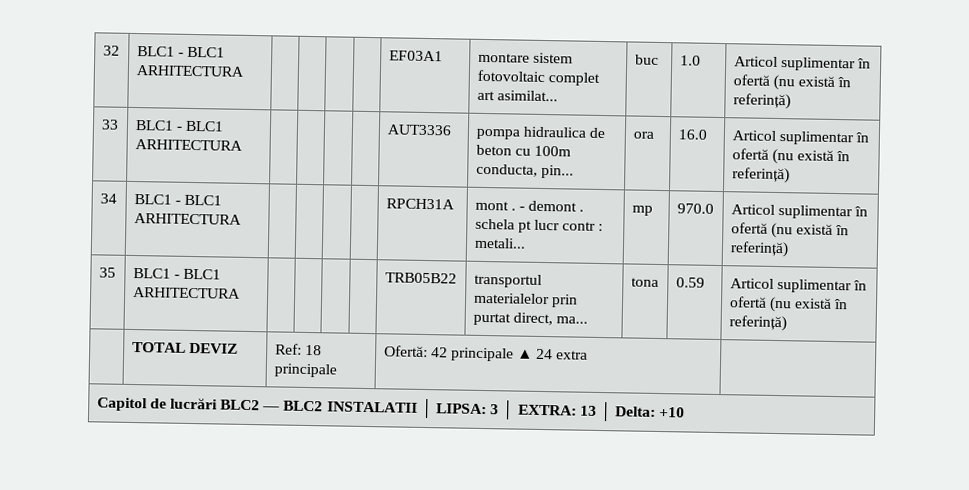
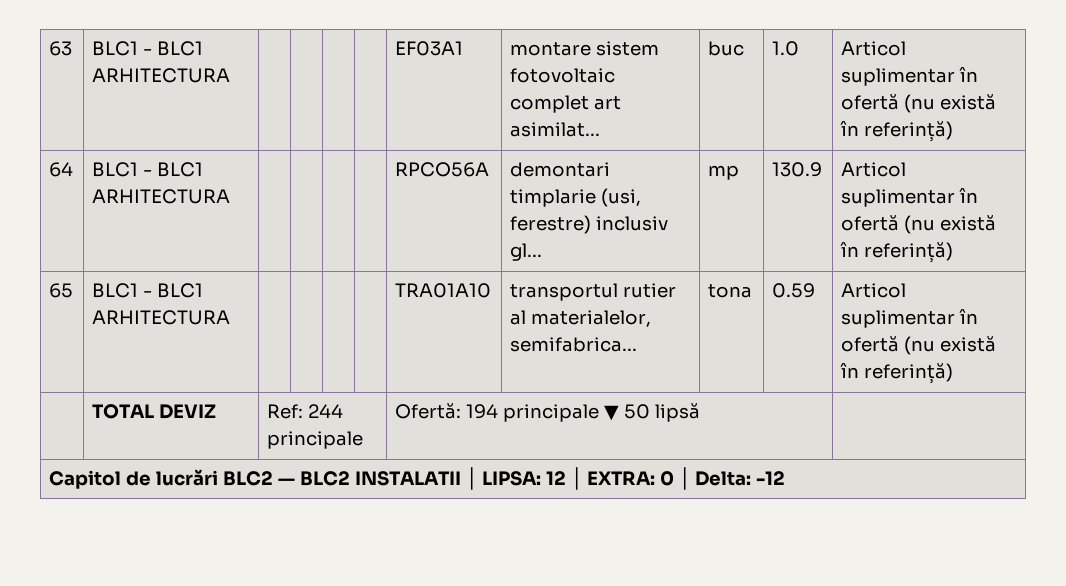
- 32 | BLC1 - BLC1 ARHITECTURA | | | | | EF03A1 | montare sistem fotovoltaic complet art asimilat... | buc | 1.0 | Articol suplimentar în ofertă (nu există în referință)
+ 63 | BLC1 - BLC1 ARHITECTURA | | | | | EF03A1 | montare sistem fotovoltaic complet art asimilat... | buc | 1.0 | Articol suplimentar în ofertă (nu există în referință)
- 33 | BLC1 - BLC1 ARHITECTURA | | | | | AUT3336 | pompa hidraulica de beton cu 100m conducta, pin... | ora | 16.0 | Articol suplimentar în ofertă (nu există în referință)
- 34 | BLC1 - BLC1 ARHITECTURA | | | | | RPCH31A | mont . - demont . schela pt lucr contr : metali... | mp | 970.0 | Articol suplimentar în ofertă (nu există în referință)
- 35 | BLC1 - BLC1 ARHITECTURA | | | | | TRB05B22 | transportul materialelor prin purtat direct, ma... | tona | 0.59 | Articol suplimentar în ofertă (nu există în referință)
+ 64 | BLC1 - BLC1 ARHITECTURA | | | | | RPCO56A | demontari timplarie (usi, ferestre) inclusiv gl... | mp | 130.9 | Articol suplimentar în ofertă (nu există în referință)
+ 65 | BLC1 - BLC1 ARHITECTURA | | | | | TRA01A10 | transportul rutier al materialelor, semifabrica... | tona | 0.59 | Articol suplimentar în ofertă (nu există în referință)
- | TOTAL DEVIZ | Ref: 18 principale | Ofertă: 42 principale ▲ 24 extra |
+ | TOTAL DEVIZ | Ref: 244 principale | Ofertă: 194 principale ▼ 50 lipsă |
- Capitol de lucrări BLC2 — BLC2 INSTALATII │ LIPSA: 3 │ EXTRA: 13 │ Delta: +10
+ Capitol de lucrări BLC2 — BLC2 INSTALATII │ LIPSA: 12 │ EXTRA: 0 │ Delta: -12

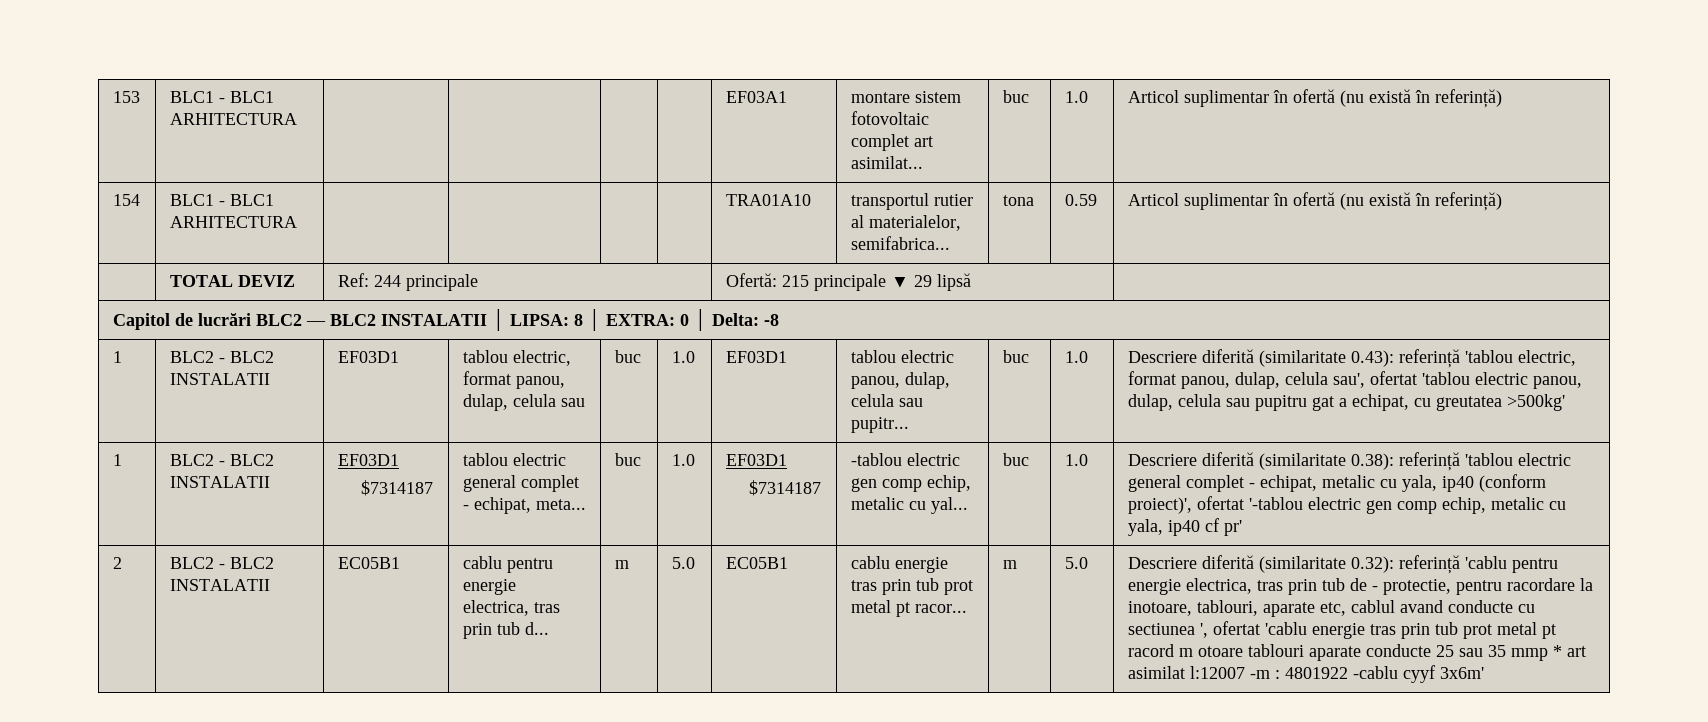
- 63 | BLC1 - BLC1 ARHITECTURA | | | | | EF03A1 | montare sistem fotovoltaic complet art asimilat... | buc | 1.0 | Articol suplimentar în ofertă (nu există în referință)
+ 153 | BLC1 - BLC1 ARHITECTURA | | | | | EF03A1 | montare sistem fotovoltaic complet art asimilat... | buc | 1.0 | Articol suplimentar în ofertă (nu există în referință)
- 64 | BLC1 - BLC1 ARHITECTURA | | | | | RPCO56A | demontari timplarie (usi, ferestre) inclusiv gl... | mp | 130.9 | Articol suplimentar în ofertă (nu există în referință)
- 65 | BLC1 - BLC1 ARHITECTURA | | | | | TRA01A10 | transportul rutier al materialelor, semifabrica... | tona | 0.59 | Articol suplimentar în ofertă (nu există în referință)
+ 154 | BLC1 - BLC1 ARHITECTURA | | | | | TRA01A10 | transportul rutier al materialelor, semifabrica... | tona | 0.59 | Articol suplimentar în ofertă (nu există în referință)
- | TOTAL DEVIZ | Ref: 244 principale | Ofertă: 194 principale ▼ 50 lipsă |
+ | TOTAL DEVIZ | Ref: 244 principale | Ofertă: 215 principale ▼ 29 lipsă |
- Capitol de lucrări BLC2 — BLC2 INSTALATII │ LIPSA: 12 │ EXTRA: 0 │ Delta: -12
+ Capitol de lucrări BLC2 — BLC2 INSTALATII │ LIPSA: 8 │ EXTRA: 0 │ Delta: -8
+ 1 | BLC2 - BLC2 INSTALATII | EF03D1 | tablou electric, format panou, dulap, celula sau | buc | 1.0 | EF03D1 | tablou electric panou, dulap, celula sau pupitr... | buc | 1.0 | Descriere diferită (similaritate 0.43): referință 'tablou electric, format panou, dulap, celula sau', ofertat 'tablou electric panou, dulap, celula sau pupitru gat a echipat, cu greutatea >500kg'
+ 1 | BLC2 - BLC2 INSTALATII | EF03D1
+ $7314187 | tablou electric general complet - echipat, meta... | buc | 1.0 | EF03D1
+ $7314187 | -tablou electric gen comp echip, metalic cu yal... | buc | 1.0 | Descriere diferită (similaritate 0.38): referință 'tablou electric general complet - echipat, metalic cu yala, ip40 (conform proiect)', ofertat '-tablou electric gen comp echip, metalic cu yala, ip40 cf pr'
+ 2 | BLC2 - BLC2 INSTALATII | EC05B1 | cablu pentru energie electrica, tras prin tub d... | m | 5.0 | EC05B1 | cablu energie tras prin tub prot metal pt racor... | m | 5.0 | Descriere diferită (similaritate 0.32): referință 'cablu pentru energie electrica, tras prin tub de - protectie, pentru racordare la inotoare, tablouri, aparate etc, cablul avand conducte cu sectiunea ', ofertat 'cablu energie tras prin tub prot metal pt racord m otoare tablouri aparate conducte 25 sau 35 mmp * art asimilat l:12007 -m : 4801922 -cablu cyyf 3x6m'

